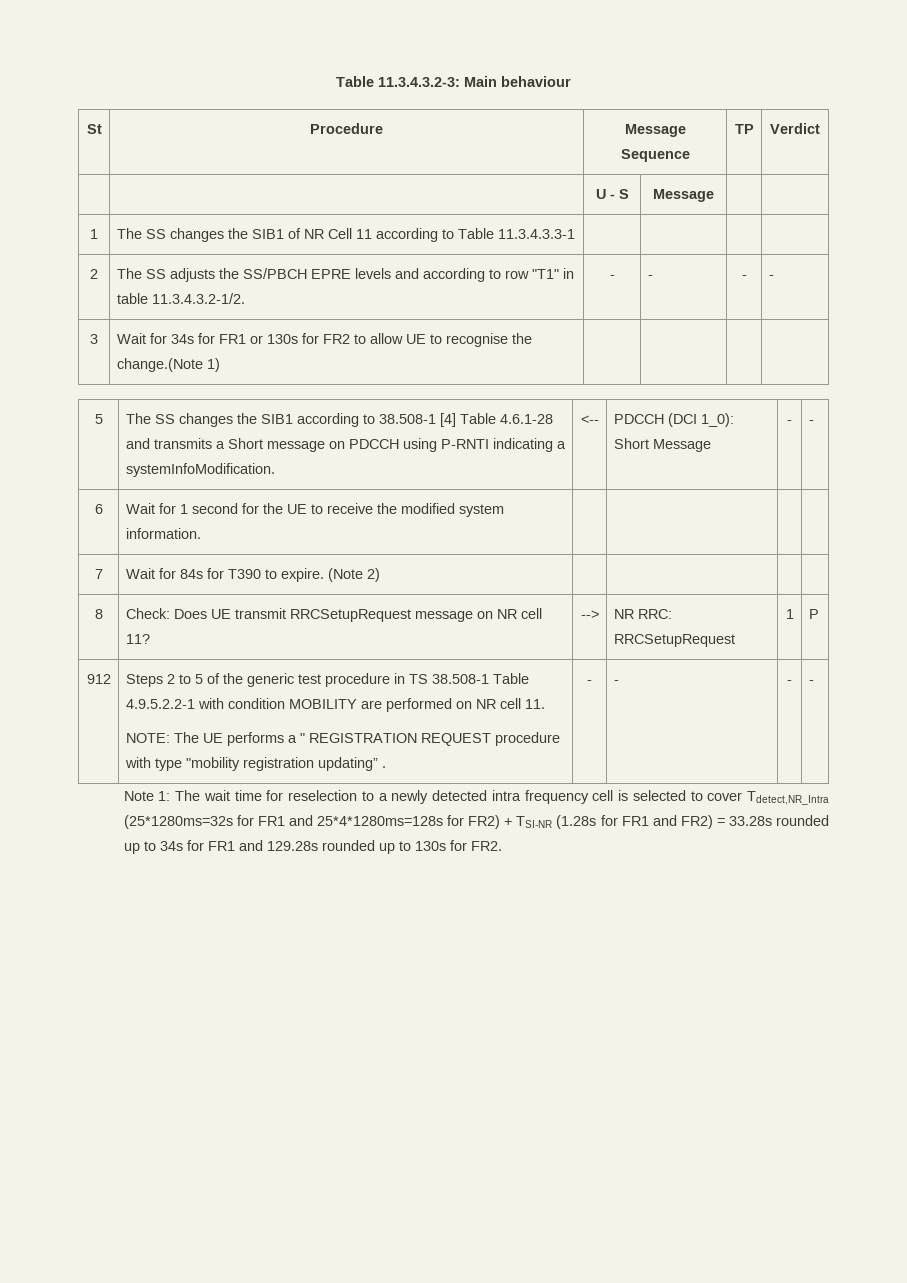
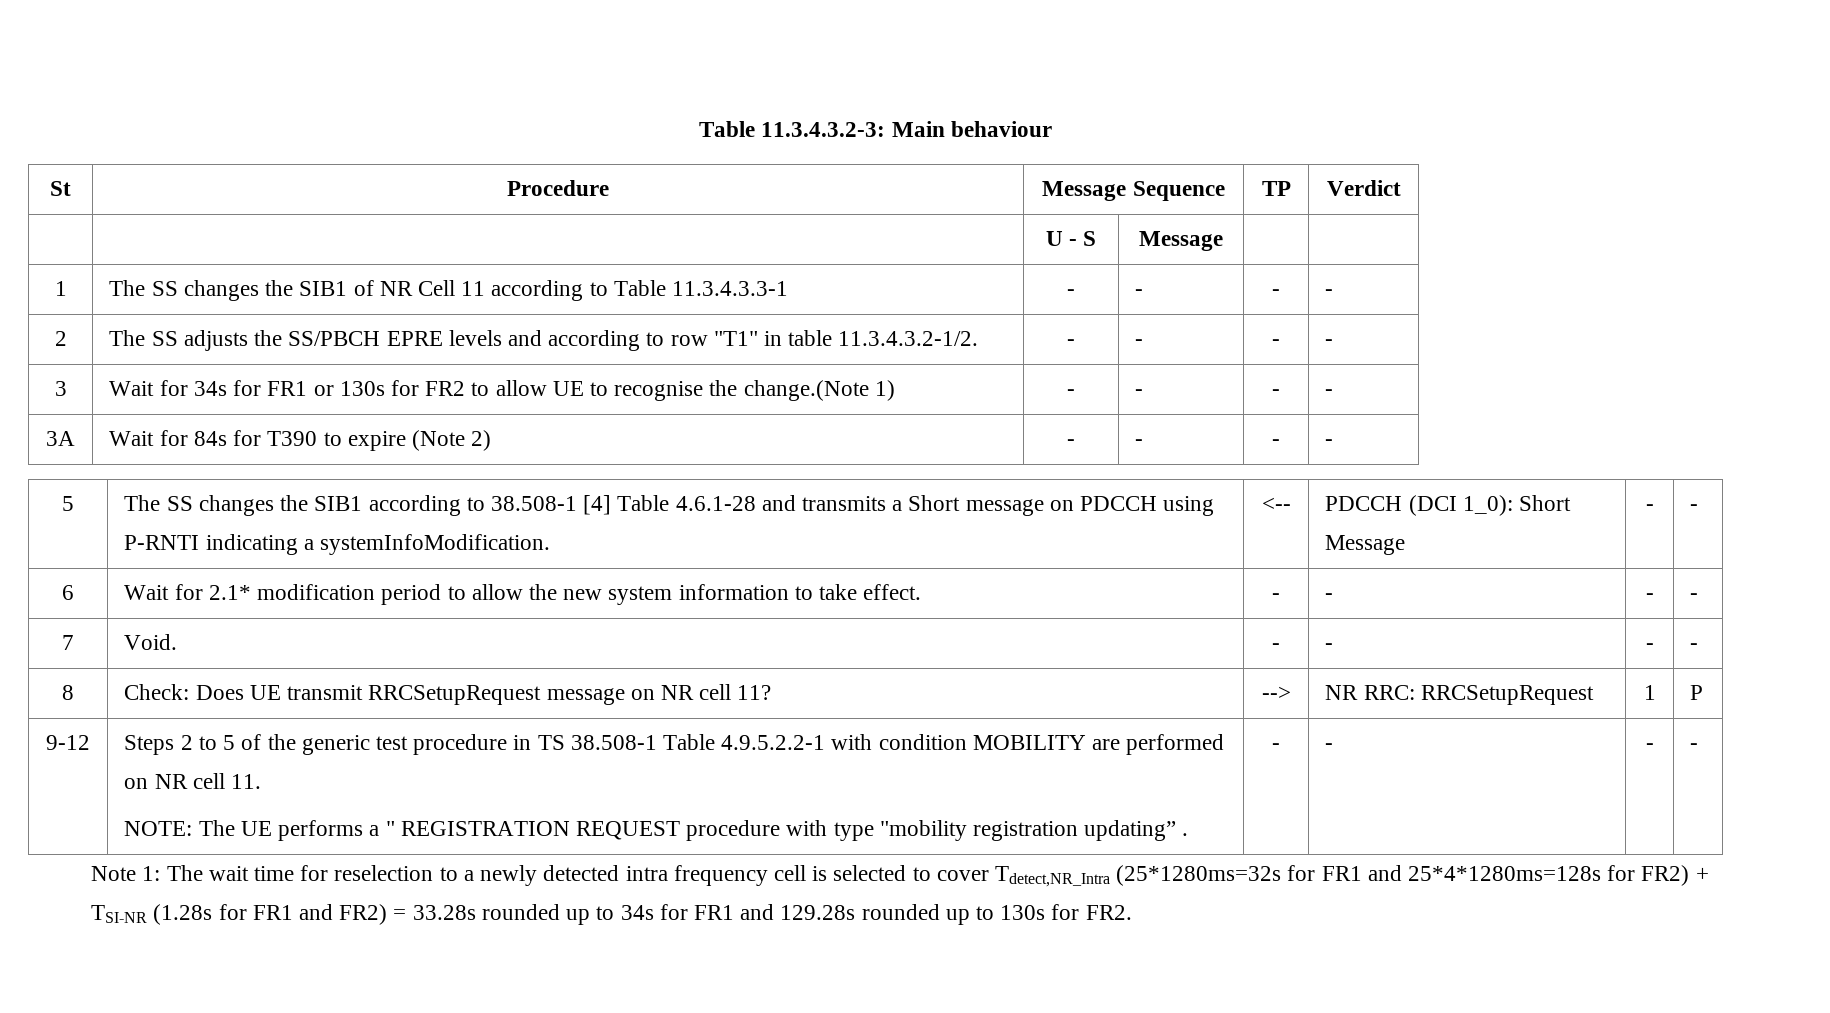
- 1 | The SS changes the SIB1 of NR Cell 11 according to Table 11.3.4.3.3-1 | | | |
+ 1 | The SS changes the SIB1 of NR Cell 11 according to Table 11.3.4.3.3-1 | - | - | - | -
- 3 | Wait for 34s for FR1 or 130s for FR2 to allow UE to recognise the change.(Note 1) | | | |
+ 3 | Wait for 34s for FR1 or 130s for FR2 to allow UE to recognise the change.(Note 1) | - | - | - | -
+ 3A | Wait for 84s for T390 to expire (Note 2) | - | - | - | -
- 6 | Wait for 1 second for the UE to receive the modified system information. | | | |
- 7 | Wait for 84s for T390 to expire. (Note 2) | | | |
+ 6 | Wait for 2.1* modification period to allow the new system information to take effect. | - | - | - | -
+ 7 | Void. | - | - | - | -
- 912
+ 9-12

